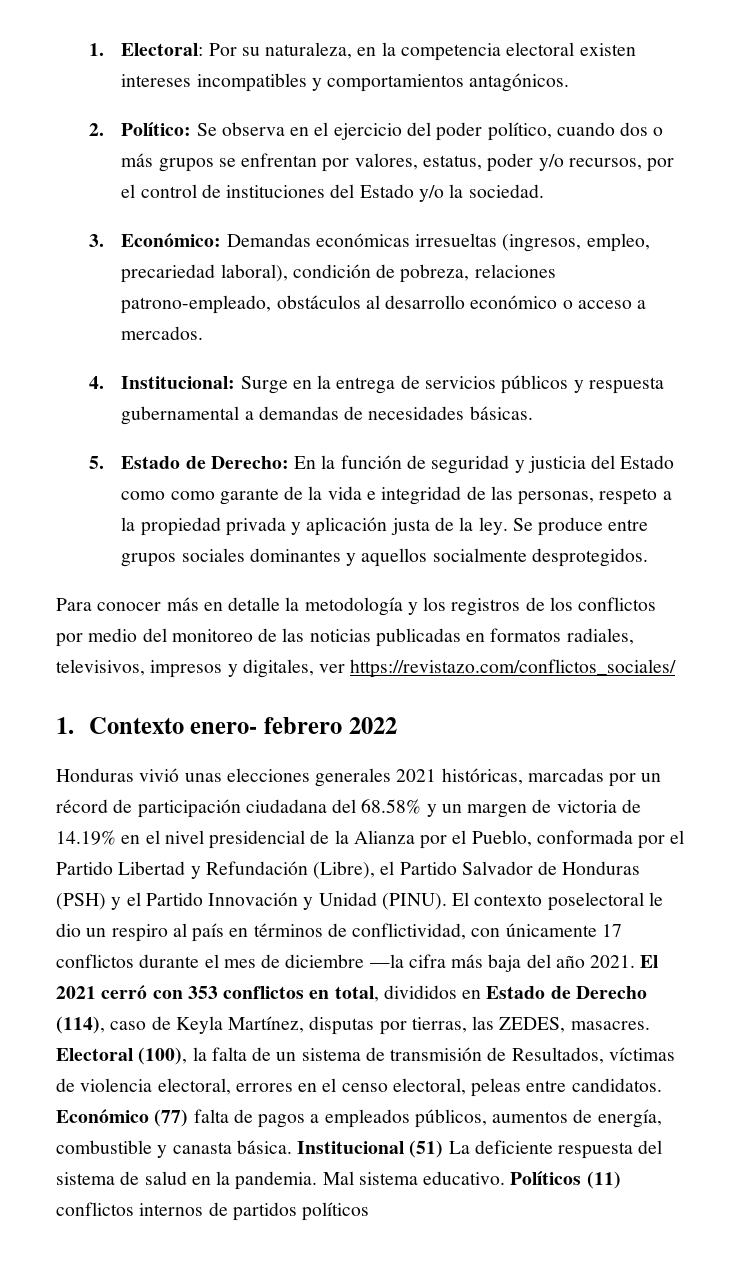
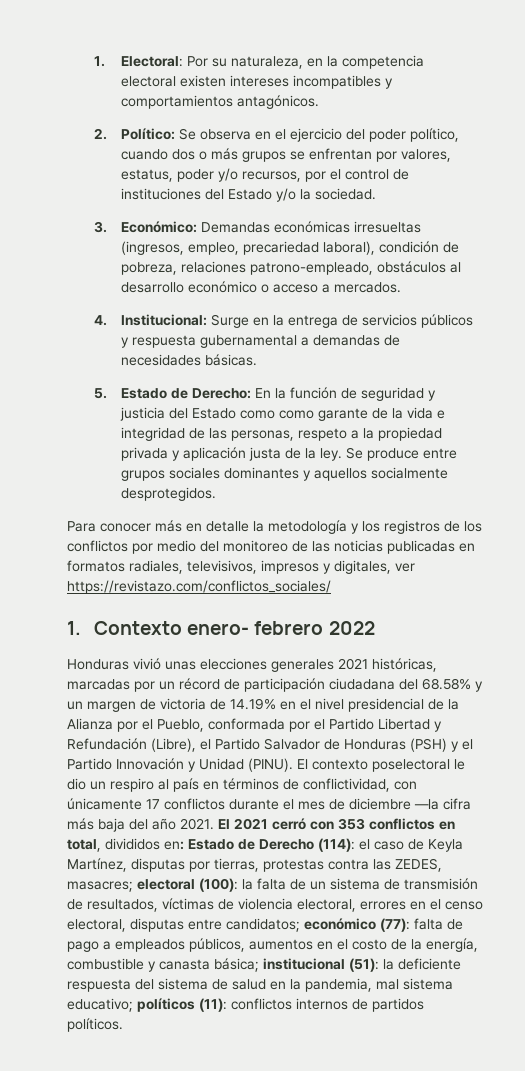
- El 2021 cerró con 353 conflictos en total, divididos en Estado de Derecho (114), caso de Keyla Martínez, disputas por tierras, las ZEDES, masacres. Electoral (100), la falta de un sistema de transmisión de Resultados, víctimas de violencia electoral, errores en el censo electoral, peleas entre candidatos. Económico (77) falta de pagos a empleados públicos, aumentos de energía, combustible y canasta básica. Institucional (51) La deficiente respuesta del sistema de salud en la pandemia. Mal sistema educativo. Políticos (11) conflictos internos de partidos políticos
+ El 2021 cerró con 353 conflictos en total, divididos en: Estado de Derecho (114): el caso de Keyla Martínez, disputas por tierras, protestas contra las ZEDES, masacres; electoral (100): la falta de un sistema de transmisión de resultados, víctimas de violencia electoral, errores en el censo electoral, disputas entre candidatos; económico (77): falta de pago a empleados públicos, aumentos en el costo de la energía, combustible y canasta básica; institucional (51): la deficiente respuesta del sistema de salud en la pandemia, mal sistema educativo; políticos (11): conflictos internos de partidos políticos.

